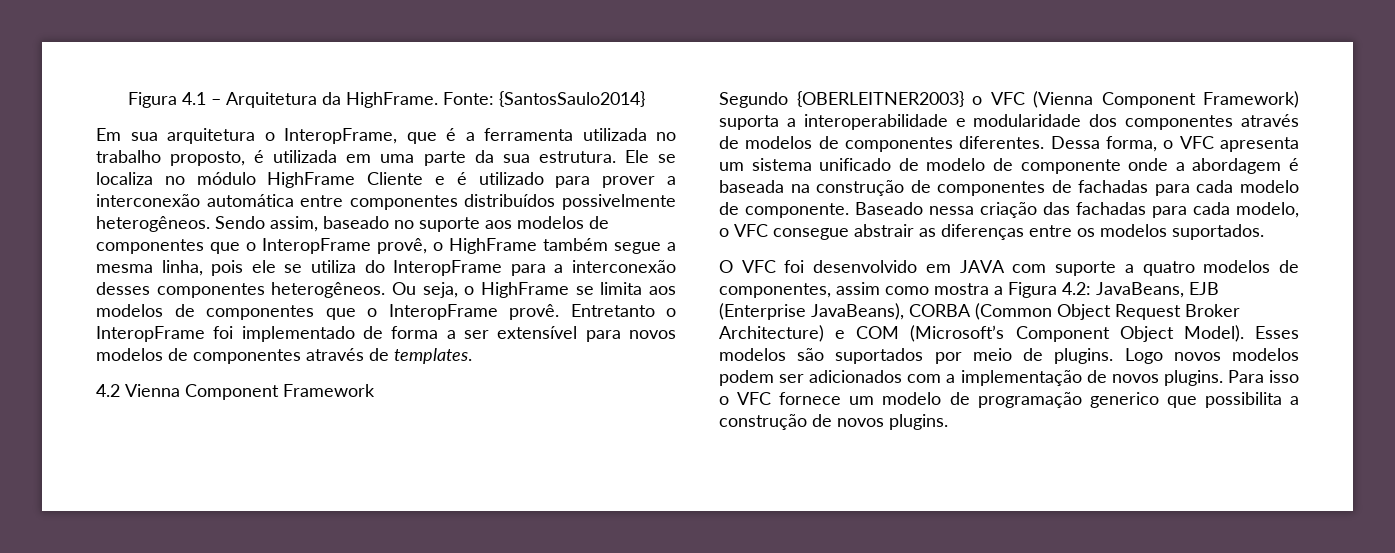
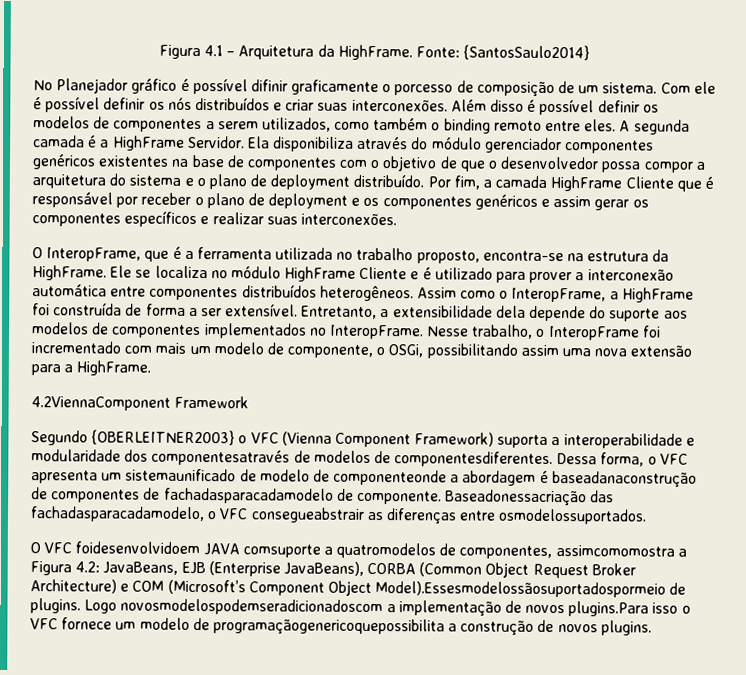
- Em sua arquitetura o InteropFrame, que é a ferramenta utilizada no trabalho proposto, é utilizada em uma parte da sua estrutura.
+ No Planejador gráfico é possível difinir graficamente o porcesso de composição de um sistema. Com ele é possível definir os nós distribuídos e criar suas interconexões. Além disso é possível definir os modelos de componentes a serem utilizados, como também o binding remoto entre eles. A segunda camada é a HighFrame Servidor. Ela disponibiliza através do módulo gerenciador componentes genéricos existentes na base de componentes com o objetivo de que o desenvolvedor possa compor a arquitetura do sistema e o plano de deployment distribuído. Por fim, a camada HighFrame Cliente que é responsável por receber o plano de deployment e os componentes genéricos e assim gerar os componentes específicos e realizar suas interconexões.
+ O InteropFrame, que é a ferramenta utilizada no trabalho proposto, encontra-se na estrutura da HighFrame.
- Ele se localiza no módulo HighFrame Cliente e é utilizado para prover a interconexão automática entre componentes distribuídos possivelmente heterogêneos. Sendo assim, baseado no suporte aos modelos de componentes que o InteropFrame provê, o HighFrame também segue a mesma linha, pois ele se utiliza do InteropFrame para a interconexão desses componentes heterogêneos. Ou seja, o HighFrame se limita aos modelos de componentes que o InteropFrame provê. Entretanto o InteropFrame foi implementado de forma a ser extensível para novos modelos de componentes através de templates.
- 4.2 Vienna Component Framework
+ Ele se localiza no módulo HighFrame Cliente e é utilizado para prover a interconexão automática entre componentes distribuídos heterogêneos. Assim como o InteropFrame, a HighFrame foi construída de forma a ser extensível. Entretanto, a extensibilidade dela depende do suporte aos modelos de componentes implementados no InteropFrame. Nesse trabalho, o InteropFrame foi incrementado com mais um modelo de componente, o OSGi, possibilitando assim uma nova extensão para a HighFrame.
+ 4.2ViennaComponent Framework
- Segundo {OBERLEITNER2003} o VFC (Vienna Component Framework) suporta a interoperabilidade e modularidade dos componentes através de modelos de componentes diferentes.
+ Segundo {OBERLEITNER2003} o VFC (Vienna Component Framework) suporta a interoperabilidade e modularidade dos componentesatravés de modelos de componentesdiferentes.
- Dessa forma, o VFC apresenta um sistema unificado de modelo de componente onde a abordagem é baseada na construção de componentes de fachadas para cada modelo de componente. Baseado nessa criação das fachadas para cada modelo, o VFC consegue abstrair as diferenças entre os modelos suportados.
- O VFC foi desenvolvido em JAVA com suporte a quatro modelos de componentes, assim como mostra a Figura 4.2: JavaBeans, EJB (Enterprise JavaBeans), CORBA (Common Object Request Broker Architecture) e COM (Microsoft’s Component Object Model). Esses modelos são suportados por meio de plugins. Logo novos modelos podem ser adicionados com a implementação de novos plugins. Para isso o VFC fornece um modelo de programação generico que possibilita a construção de novos plugins.
+ Dessa forma, o VFC apresenta um sistemaunificado de modelo de componenteonde a abordagem é baseadanaconstrução de componentes de fachadasparacadamodelo de componente. Baseadonessacriação das fachadasparacadamodelo, o VFC consegueabstrair as diferenças entre osmodelossuportados.
+ O VFC foidesenvolvidoem JAVA comsuporte a quatromodelos de componentes, assimcomomostra a Figura 4.2: JavaBeans, EJB (Enterprise JavaBeans), CORBA (Common Object Request Broker Architecture) e COM (Microsoft’s Component Object Model).Essesmodelossãosuportadospormeio de plugins. Logo novosmodelospodemseradicionadoscom a implementação de novos plugins.Para isso o VFC fornece um modelo de programaçãogenericoquepossibilita a construção de novos plugins.

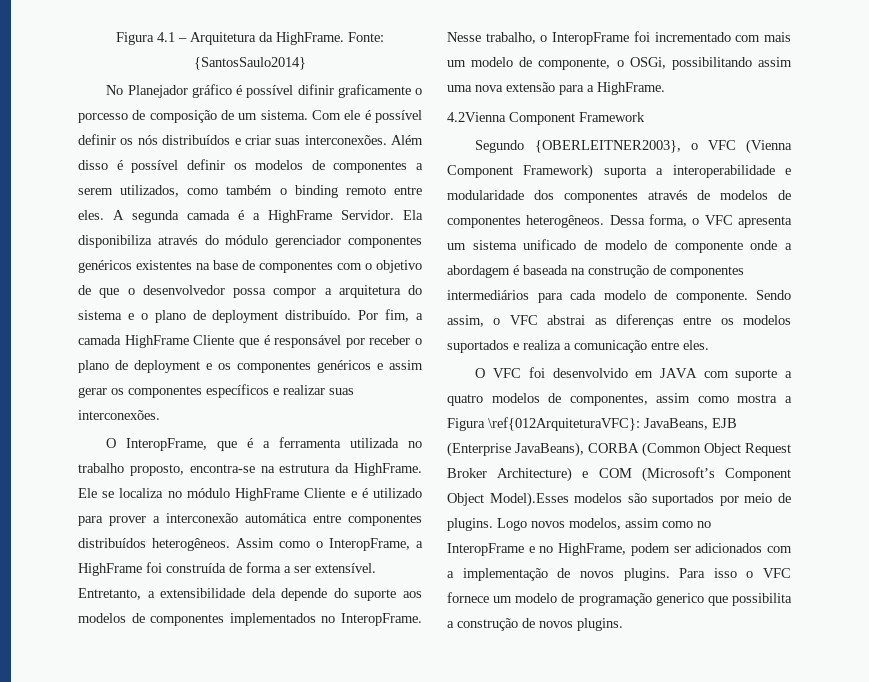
- 4.2ViennaComponent Framework
+ 4.2Vienna Component Framework
- Segundo {OBERLEITNER2003} o VFC (Vienna Component Framework) suporta a interoperabilidade e modularidade dos componentesatravés de modelos de componentesdiferentes.
+ Segundo {OBERLEITNER2003}, o VFC (Vienna Component Framework) suporta a interoperabilidade e modularidade dos componentes através de modelos de componentes heterogêneos.
- Dessa forma, o VFC apresenta um sistemaunificado de modelo de componenteonde a abordagem é baseadanaconstrução de componentes de fachadasparacadamodelo de componente. Baseadonessacriação das fachadasparacadamodelo, o VFC consegueabstrair as diferenças entre osmodelossuportados.
- O VFC foidesenvolvidoem JAVA comsuporte a quatromodelos de componentes, assimcomomostra a Figura 4.2: JavaBeans, EJB (Enterprise JavaBeans), CORBA (Common Object Request Broker Architecture) e COM (Microsoft’s Component Object Model).Essesmodelossãosuportadospormeio de plugins. Logo novosmodelospodemseradicionadoscom a implementação de novos plugins.Para isso o VFC fornece um modelo de programaçãogenericoquepossibilita a construção de novos plugins.
+ Dessa forma, o VFC apresenta um sistema unificado de modelo de componente onde a abordagem é baseada na construção de componentes intermediários para cada modelo de componente. Sendo assim, o VFC abstrai as diferenças entre os modelos suportados e realiza a comunicação entre eles.
+ O VFC foi desenvolvido em JAVA com suporte a quatro modelos de componentes, assim como mostra a Figura \ref{012ArquiteturaVFC}: JavaBeans, EJB (Enterprise JavaBeans), CORBA (Common Object Request Broker Architecture) e COM (Microsoft’s Component Object Model).Esses modelos são suportados por meio de plugins. Logo novos modelos, assim como no InteropFrame e no HighFrame, podem ser adicionados com a implementação de novos plugins. Para isso o VFC fornece um modelo de programação generico que possibilita a construção de novos plugins.

